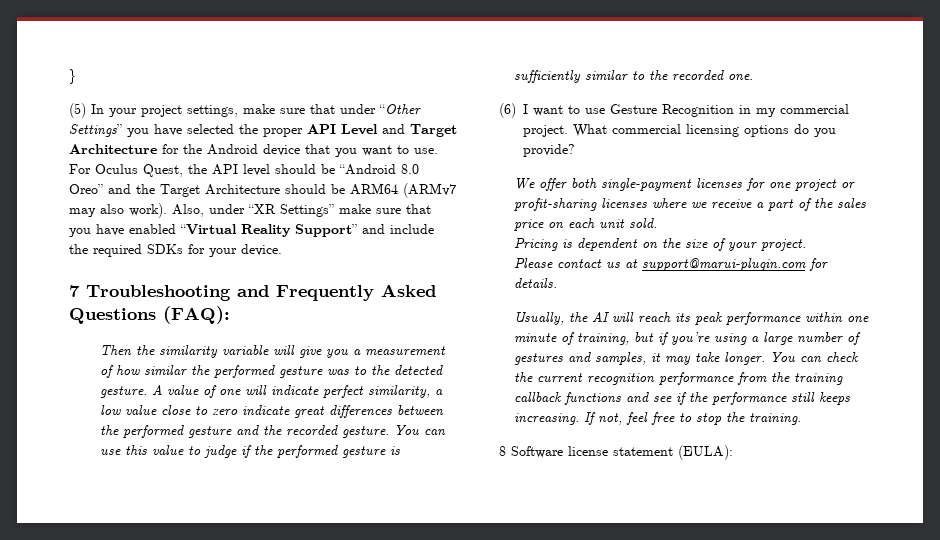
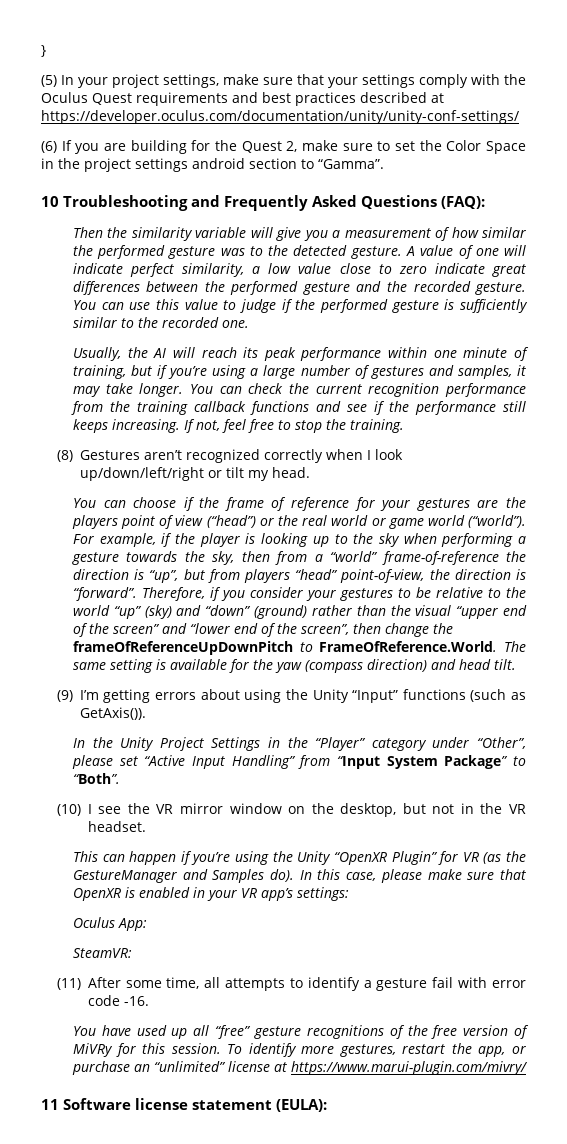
- (5) In your project settings, make sure that under “Other Settings” you have selected the proper API Level and Target Architecture for the Android device that you want to use. For Oculus Quest, the API level should be “Android 8.0 Oreo” and the Target Architecture should be ARM64 (ARMv7 may also work). Also, under “XR Settings” make sure that you have enabled “Virtual Reality Support” and include the required SDKs for your device.
- 7 Troubleshooting and Frequently Asked Questions (FAQ):
+ (5) In your project settings, make sure that your settings comply with the Oculus Quest requirements and best practices described at https://developer.oculus.com/documentation/unity/unity-conf-settings/
+ (6) If you are building for the Quest 2, make sure to set the Color Space in the project settings android section to “Gamma”.
+ 10 Troubleshooting and Frequently Asked Questions (FAQ):
- (6) I want to use Gesture Recognition in my commercial project. What commercial licensing options do you provide?
- We offer both single-payment licenses for one project or profit-sharing licenses where we receive a part of the sales price on each unit sold.
- Pricing is dependent on the size of your project.
- Please contact us at support@marui-plugin.com for details.
- 8 Software license statement (EULA):
+ (8) Gestures aren’t recognized correctly when I look up/down/left/right or tilt my head.
+ You can choose if the frame of reference for your gestures are the players point of view (“head”) or the real world or game world (“world”). For example, if the player is looking up to the sky when performing a gesture towards the sky, then from a “world” frame-of-reference the direction is “up”, but from players “head” point-of-view, the direction is “forward”. Therefore, if you consider your gestures to be relative to the world “up” (sky) and “down” (ground) rather than the visual “upper end of the screen” and “lower end of the screen”, then change the frameOfReferenceUpDownPitch to FrameOfReference.World. The same setting is available for the yaw (compass direction) and head tilt.
+ (9) I’m getting errors about using the Unity “Input” functions (such as GetAxis()).
+ In the Unity Project Settings in the “Player” category under “Other”, please set “Active Input Handling” from “Input System Package” to “Both”.
+ (10) I see the VR mirror window on the desktop, but not in the VR headset.
+ This can happen if you’re using the Unity “OpenXR Plugin” for VR (as the GestureManager and Samples do). In this case, please make sure that OpenXR is enabled in your VR app’s settings:
+ Oculus App:
+ SteamVR:
+ (11) After some time, all attempts to identify a gesture fail with error code -16.
+ You have used up all “free” gesture recognitions of the free version of MiVRy for this session. To identify more gestures, restart the app, or purchase an “unlimited” license at https://www.marui-plugin.com/mivry/
+ 11 Software license statement (EULA):

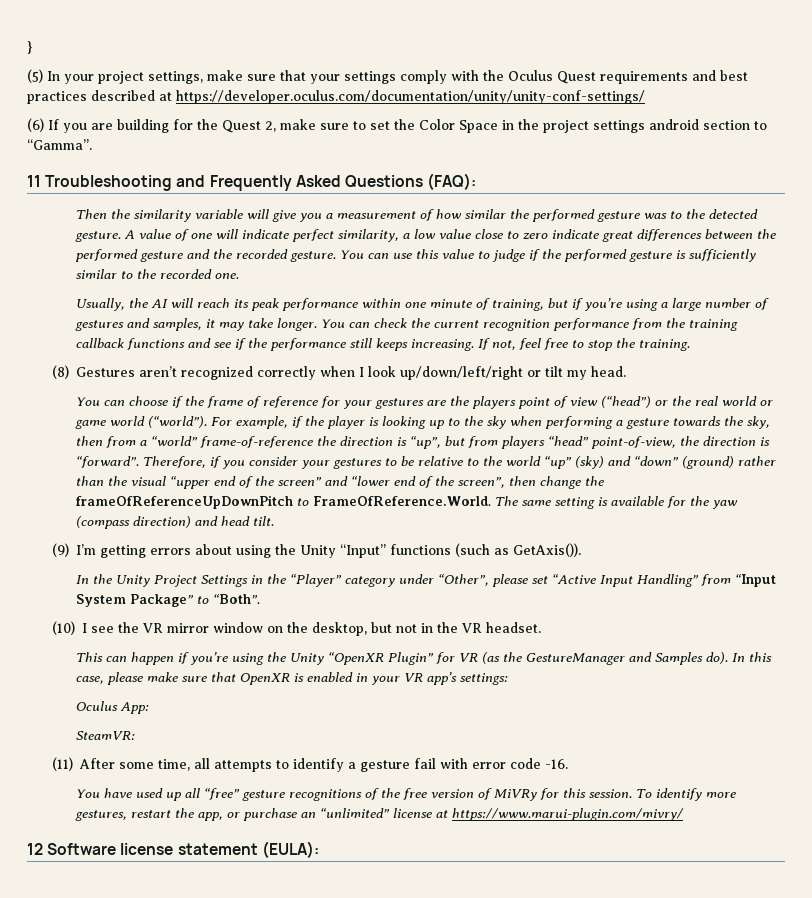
- 10 Troubleshooting and Frequently Asked Questions (FAQ):
+ 11 Troubleshooting and Frequently Asked Questions (FAQ):
- 11 Software license statement (EULA):
+ 12 Software license statement (EULA):

